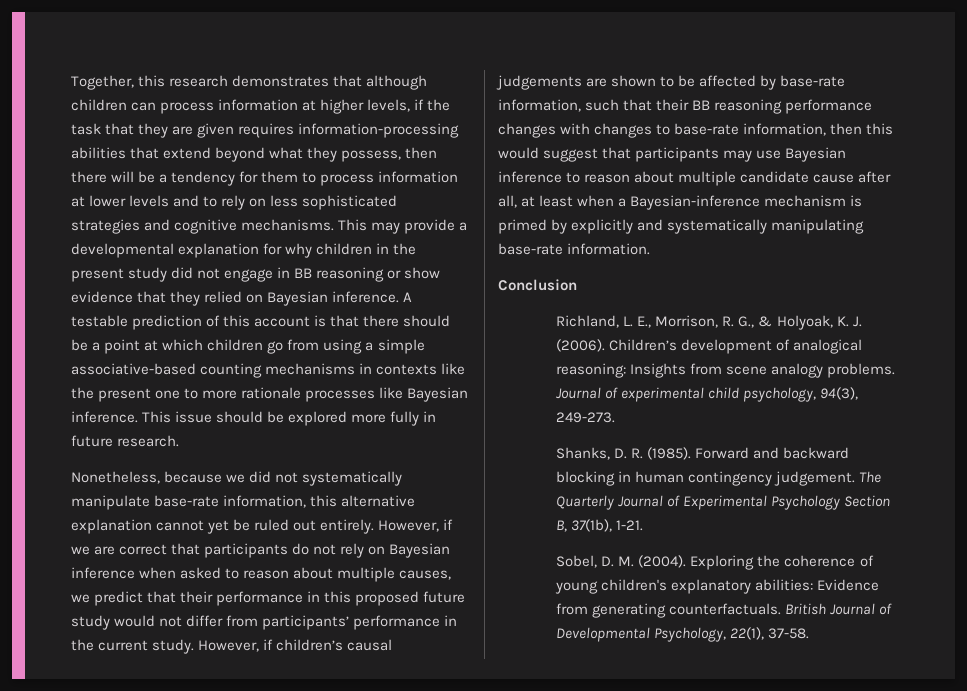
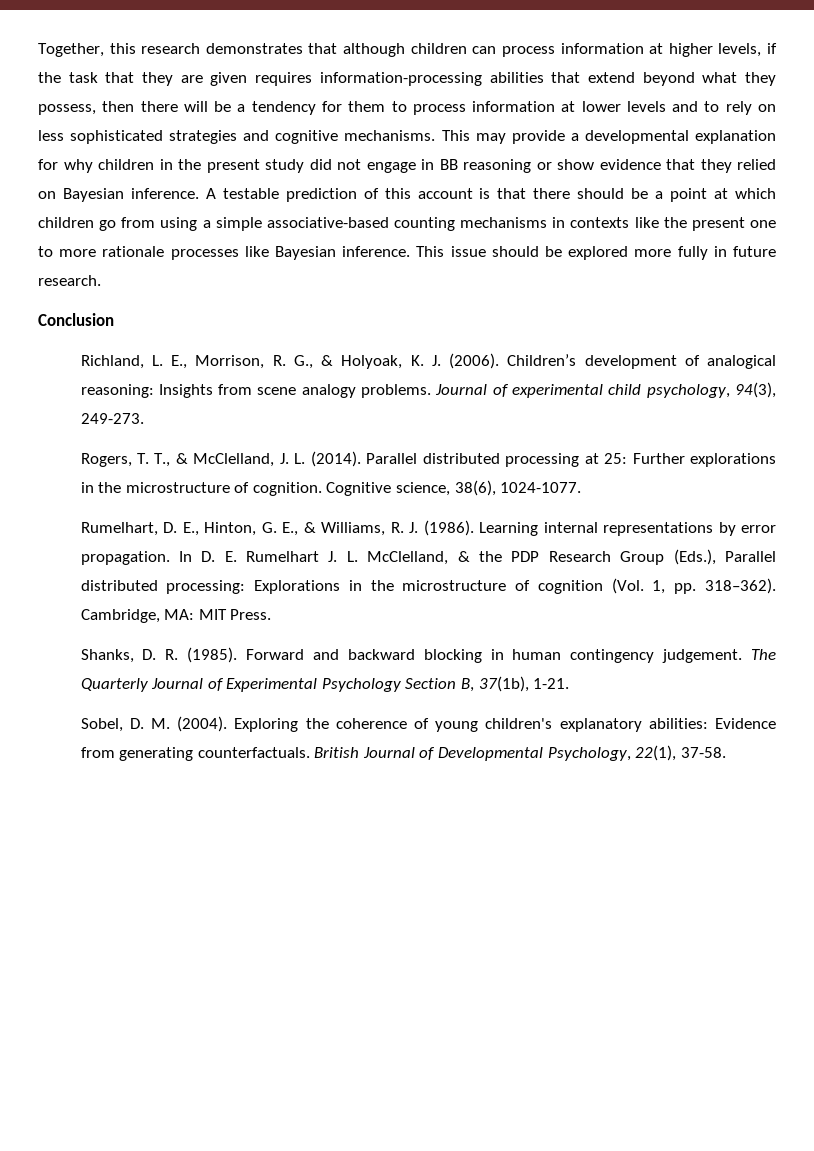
- Nonetheless, because we did not systematically manipulate base-rate information, this alternative explanation cannot yet be ruled out entirely. However, if we are correct that participants do not rely on Bayesian inference when asked to reason about multiple causes, we predict that their performance in this proposed future study would not differ from participants’ performance in the current study. However, if children’s causal judgements are shown to be affected by base-rate information, such that their BB reasoning performance changes with changes to base-rate information, then this would suggest that participants may use Bayesian inference to reason about multiple candidate cause after all, at least when a Bayesian-inference mechanism is primed by explicitly and systematically manipulating base-rate information.
+ Rogers, T. T., & McClelland, J. L. (2014). Parallel distributed processing at 25: Further explorations in the microstructure of cognition. Cognitive science, 38(6), 1024-1077.
+ Rumelhart, D. E., Hinton, G. E., & Williams, R. J. (1986). Learning internal representations by error propagation. In D. E. Rumelhart J. L. McClelland, & the PDP Research Group (Eds.), Parallel distributed processing: Explorations in the microstructure of cognition (Vol. 1, pp. 318–362). Cambridge, MA: MIT Press.

